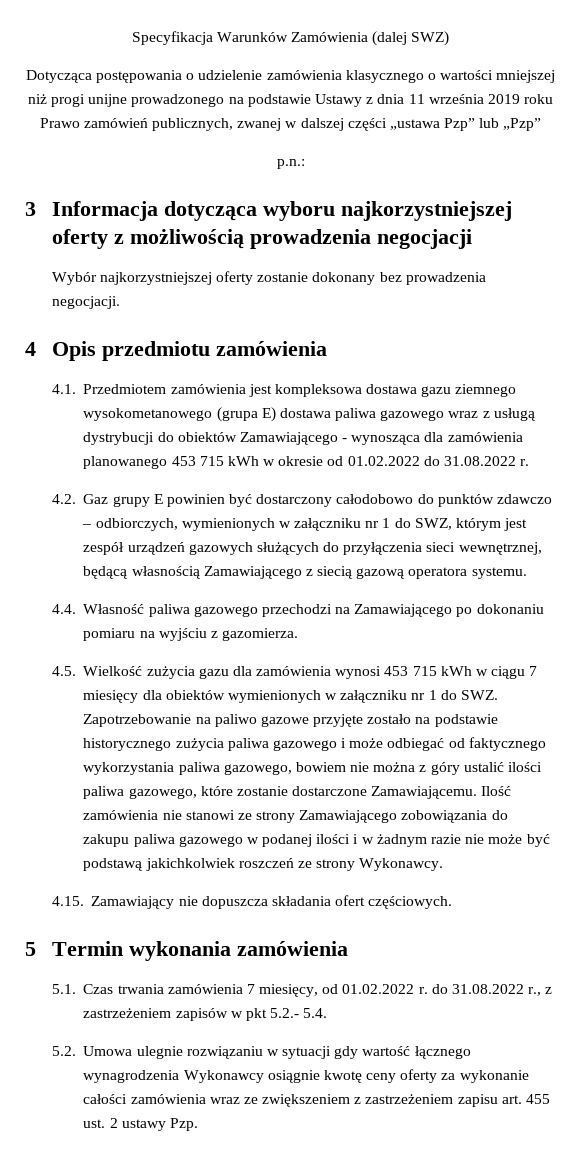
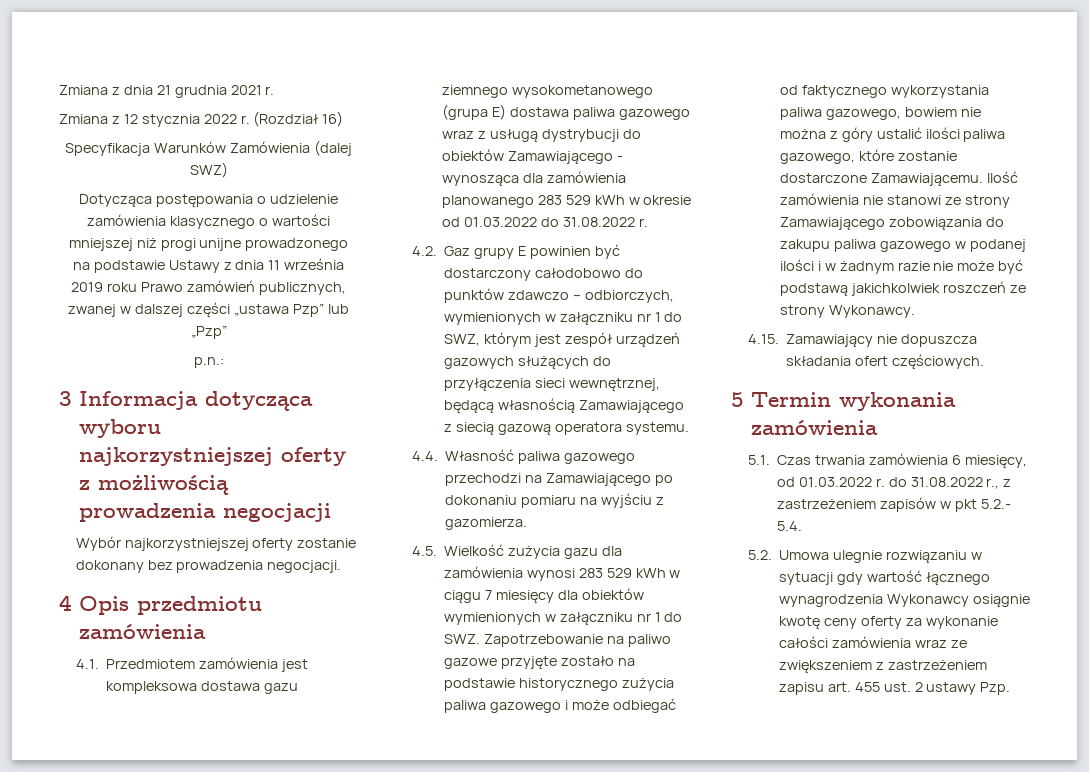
+ Zmiana z dnia 21 grudnia 2021 r.
+ Zmiana z 12 stycznia 2022 r. (Rozdział 16)
- 4.1. Przedmiotem zamówienia jest kompleksowa dostawa gazu ziemnego wysokometanowego (grupa E) dostawa paliwa gazowego wraz z usługą dystrybucji do obiektów Zamawiającego - wynosząca dla zamówienia planowanego 453 715 kWh w okresie od 01.02.2022 do 31.08.2022 r.
+ 4.1. Przedmiotem zamówienia jest kompleksowa dostawa gazu ziemnego wysokometanowego (grupa E) dostawa paliwa gazowego wraz z usługą dystrybucji do obiektów Zamawiającego - wynosząca dla zamówienia planowanego 283 529 kWh w okresie od 01.03.2022 do 31.08.2022 r.
- 4.5. Wielkość zużycia gazu dla zamówienia wynosi 453 715 kWh w ciągu 7 miesięcy dla obiektów wymienionych w załączniku nr 1 do SWZ. Zapotrzebowanie na paliwo gazowe przyjęte zostało na podstawie historycznego zużycia paliwa gazowego i może odbiegać od faktycznego wykorzystania paliwa gazowego, bowiem nie można z góry ustalić ilości paliwa gazowego, które zostanie dostarczone Zamawiającemu.
+ 4.5. Wielkość zużycia gazu dla zamówienia wynosi 283 529 kWh w ciągu 7 miesięcy dla obiektów wymienionych w załączniku nr 1 do SWZ. Zapotrzebowanie na paliwo gazowe przyjęte zostało na podstawie historycznego zużycia paliwa gazowego i może odbiegać od faktycznego wykorzystania paliwa gazowego, bowiem nie można z góry ustalić ilości paliwa gazowego, które zostanie dostarczone Zamawiającemu.
- 5.1. Czas trwania zamówienia 7 miesięcy, od 01.02.2022 r. do 31.08.2022 r., z zastrzeżeniem zapisów w pkt 5.2.- 5.4.
+ 5.1. Czas trwania zamówienia 6 miesięcy, od 01.03.2022 r. do 31.08.2022 r., z zastrzeżeniem zapisów w pkt 5.2.- 5.4.

